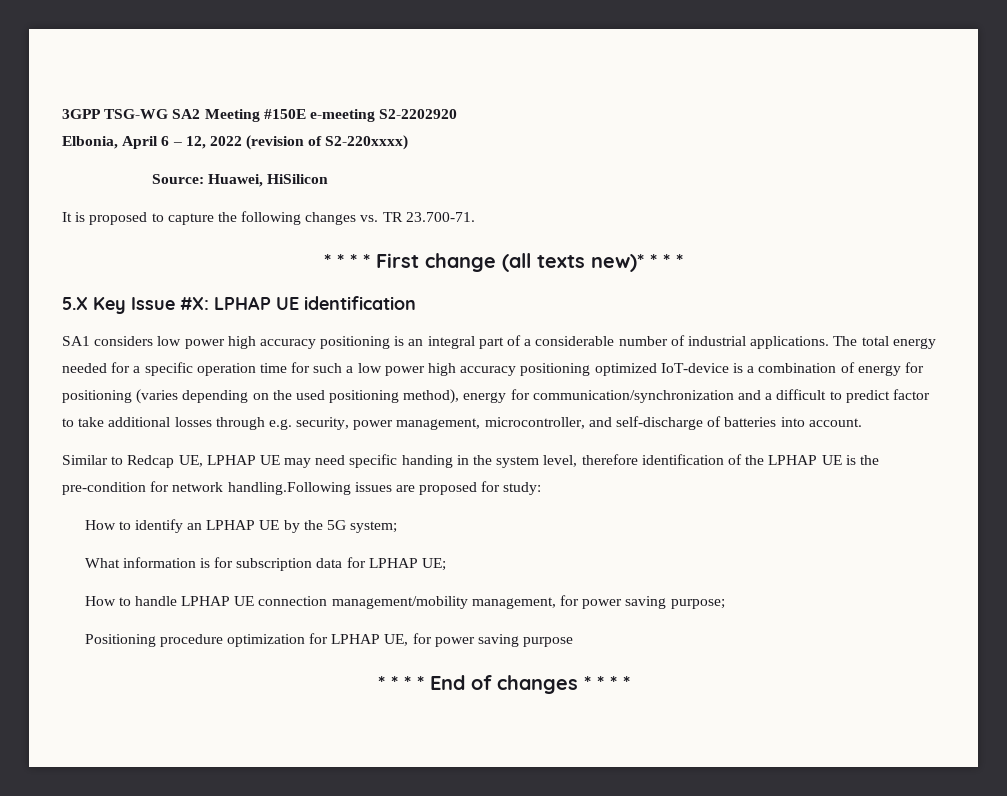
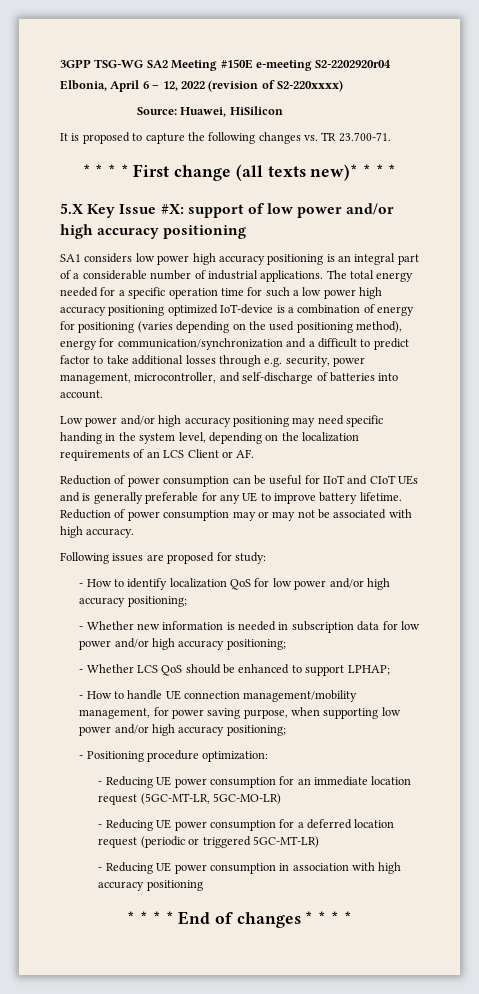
- 3GPP TSG-WG SA2 Meeting #150E e-meeting S2-2202920
+ 3GPP TSG-WG SA2 Meeting #150E e-meeting S2-2202920r04
- 5.X Key Issue #X: LPHAP UE identification
+ 5.X Key Issue #X: support of low power and/or high accuracy positioning
- Similar to Redcap UE, LPHAP UE may need specific handing in the system level, therefore identification of the LPHAP UE is the pre-condition for network handling.Following issues are proposed for study:
+ Low power and/or high accuracy positioning may need specific handing in the system level, depending on the localization requirements of an LCS Client or AF.
+ Reduction of power consumption can be useful for IIoT and CIoT UEs and is generally preferable for any UE to improve battery lifetime. Reduction of power consumption may or may not be associated with high accuracy.
+ Following issues are proposed for study:
- How to identify an LPHAP UE by the 5G system;
- What information is for subscription data for LPHAP UE;
- How to handle LPHAP UE connection management/mobility management, for power saving purpose;
- Positioning procedure optimization for LPHAP UE, for power saving purpose
+ - How to identify localization QoS for low power and/or high accuracy positioning;
+ - Whether new information is needed in subscription data for low power and/or high accuracy positioning;
+ - Whether LCS QoS should be enhanced to support LPHAP;
+ - How to handle UE connection management/mobility management, for power saving purpose, when supporting low power and/or high accuracy positioning;
+ - Positioning procedure optimization:
+ - Reducing UE power consumption for an immediate location request (5GC-MT-LR, 5GC-MO-LR)
+ - Reducing UE power consumption for a deferred location request (periodic or triggered 5GC-MT-LR)
+ - Reducing UE power consumption in association with high accuracy positioning

